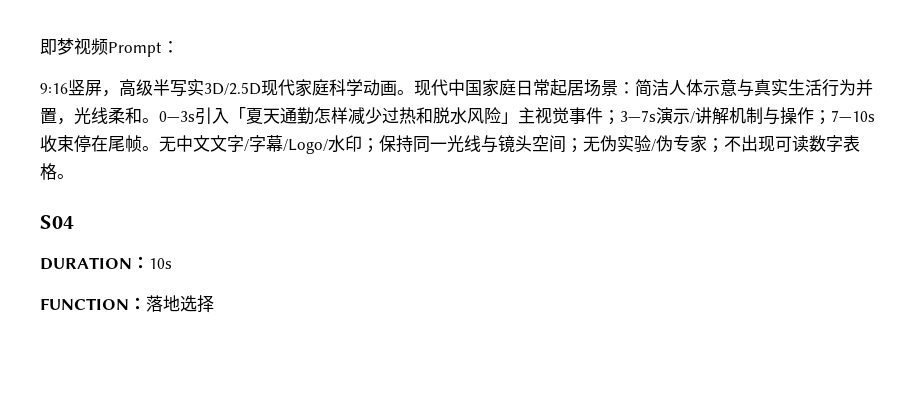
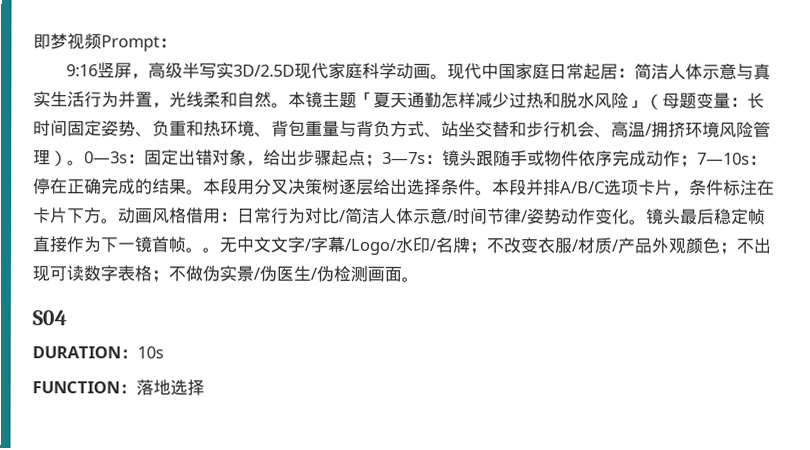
- 现代中国家庭日常起居场景：简洁人体示意与真实生活行为并置，光线柔和。0—3s引入「夏天通勤怎样减少过热和脱水风险」主视觉事件；3—7s演示/讲解机制与操作；7—10s收束停在尾帧。
+ 现代中国家庭日常起居：简洁人体示意与真实生活行为并置，光线柔和自然。本镜主题「夏天通勤怎样减少过热和脱水风险」（母题变量：长时间固定姿势、负重和热环境、背包重量与背负方式、站坐交替和步行机会、高温/拥挤环境风险管理）。0—3s：固定出错对象，给出步骤起点；3—7s：镜头跟随手或物件依序完成动作；7—10s：停在正确完成的结果。本段用分叉决策树逐层给出选择条件。本段并排A/B/C选项卡片，条件标注在卡片下方。动画风格借用：日常行为对比/简洁人体示意/时间节律/姿势动作变化。镜头最后稳定帧直接作为下一镜首帧。。
- 无中文文字/字幕/Logo/水印；保持同一光线与镜头空间；无伪实验/伪专家；不出现可读数字表格。
+ 无中文文字/字幕/Logo/水印/名牌；不改变衣服/材质/产品外观颜色；不出现可读数字表格；不做伪实景/伪医生/伪检测画面。

